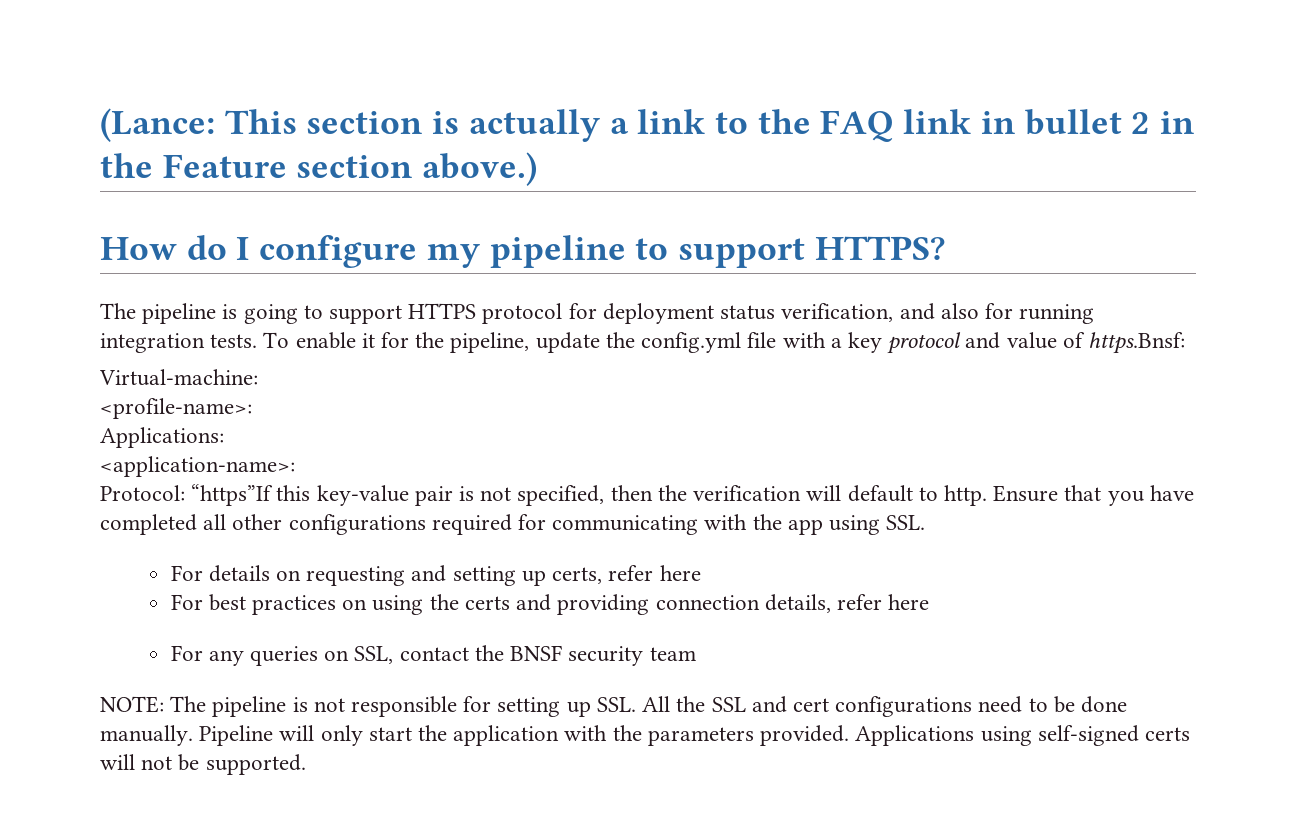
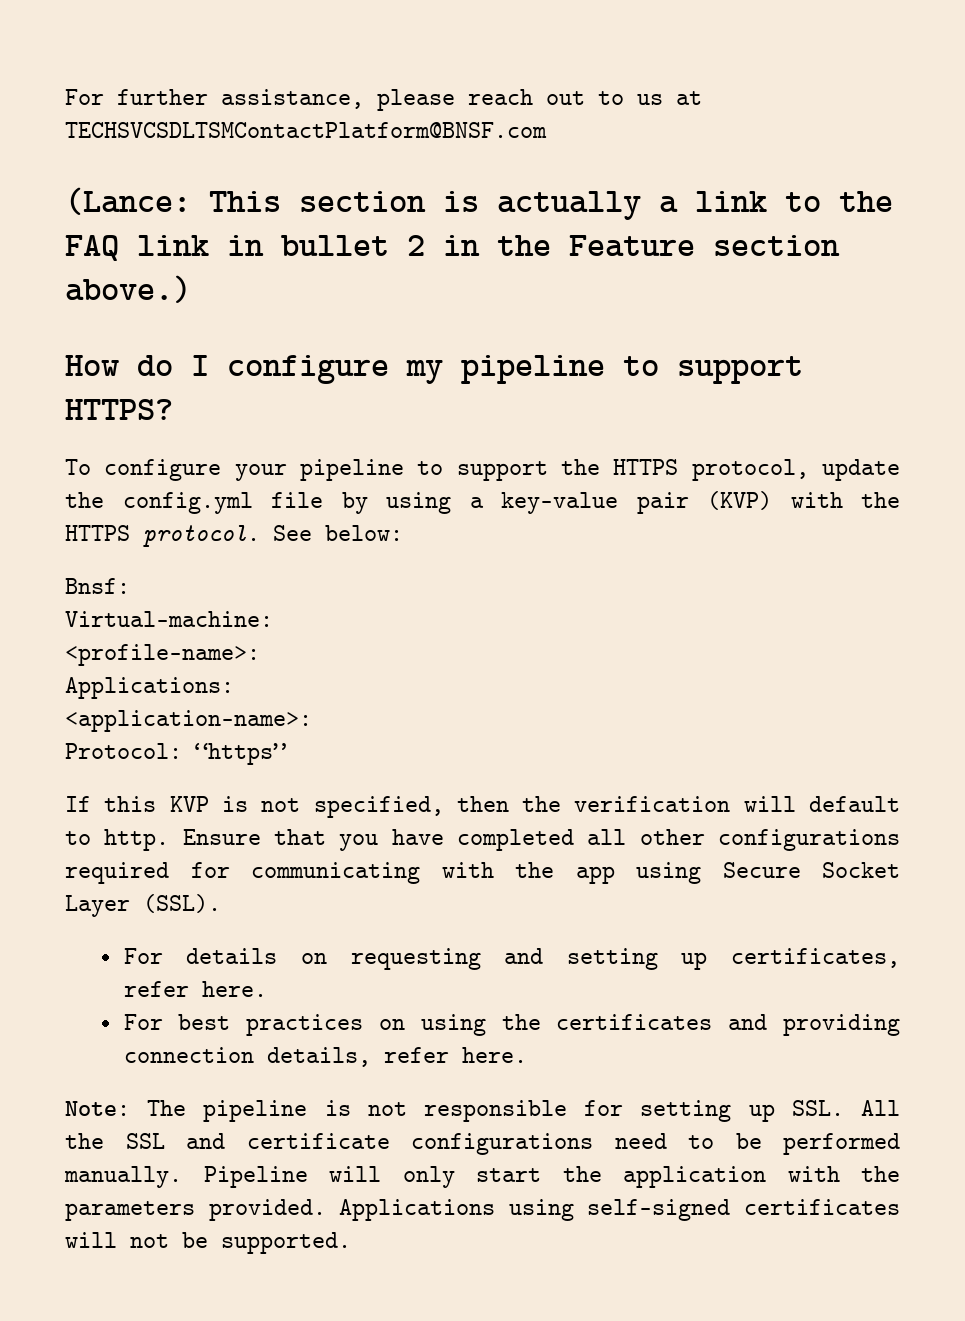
+ For further assistance, please reach out to us at TECHSVCSDLTSMContactPlatform@BNSF.com
- The pipeline is going to support HTTPS protocol for deployment status verification, and also for running integration tests. To enable it for the pipeline, update the config.yml file with a key protocol and value of https.Bnsf:
+ To configure your pipeline to support the HTTPS protocol, update the config.yml file by using a key-value pair (KVP) with the HTTPS protocol. See below:
+ Bnsf:
- Protocol: “https”If this key-value pair is not specified, then the verification will default to http.
+ Protocol: “https”
+ If this KVP is not specified, then the verification will default to http.
- Ensure that you have completed all other configurations required for communicating with the app using SSL.
+ Ensure that you have completed all other configurations required for communicating with the app using Secure Socket Layer (SSL).
- For details on requesting and setting up certs, refer here
+ For details on requesting and setting up certificates, refer here.
- For best practices on using the certs and providing connection details, refer here
- For any queries on SSL, contact the BNSF security team
- NOTE: The pipeline is not responsible for setting up SSL. All the SSL and cert configurations need to be done manually.
+ For best practices on using the certificates and providing connection details, refer here.
+ Note: The pipeline is not responsible for setting up SSL. All the SSL and certificate configurations need to be performed manually.
- Applications using self-signed certs will not be supported.
+ Applications using self-signed certificates will not be supported.

